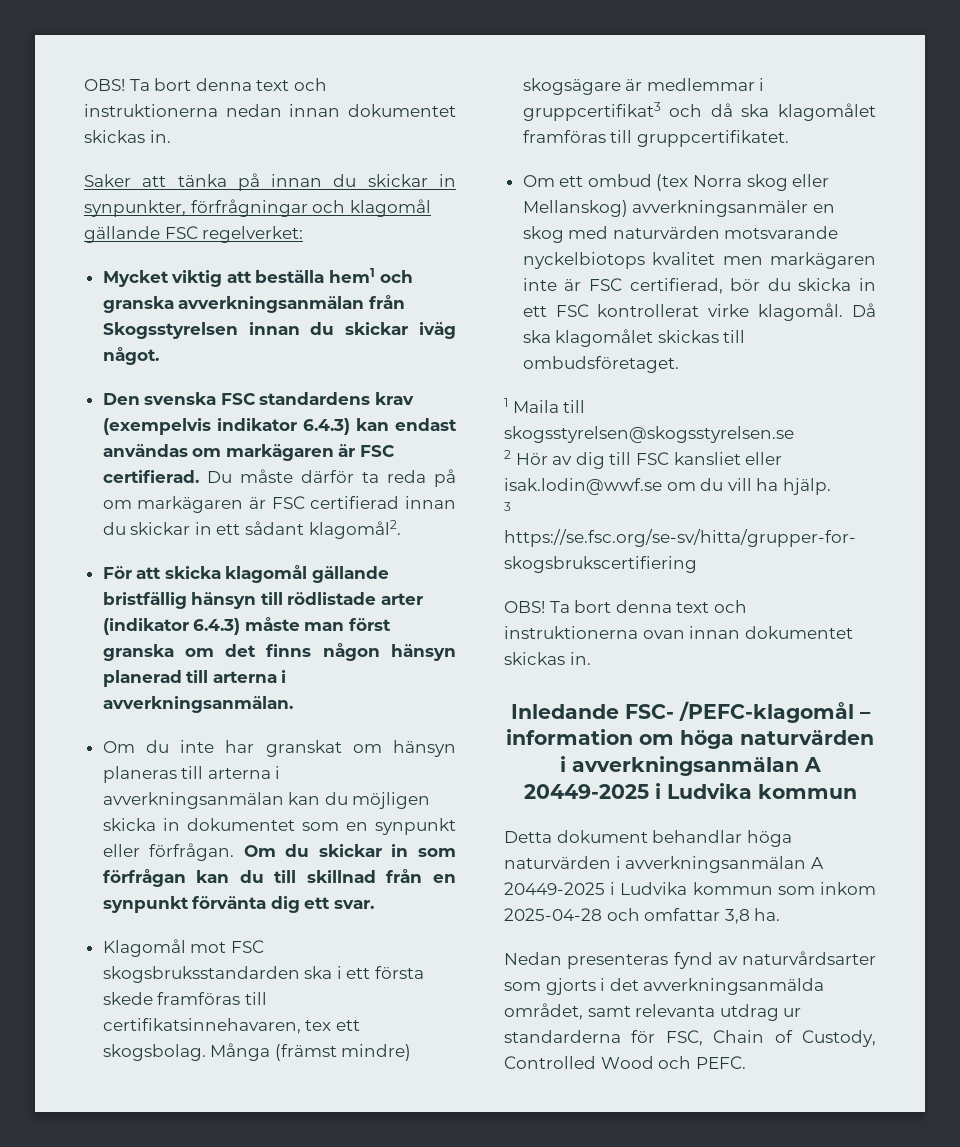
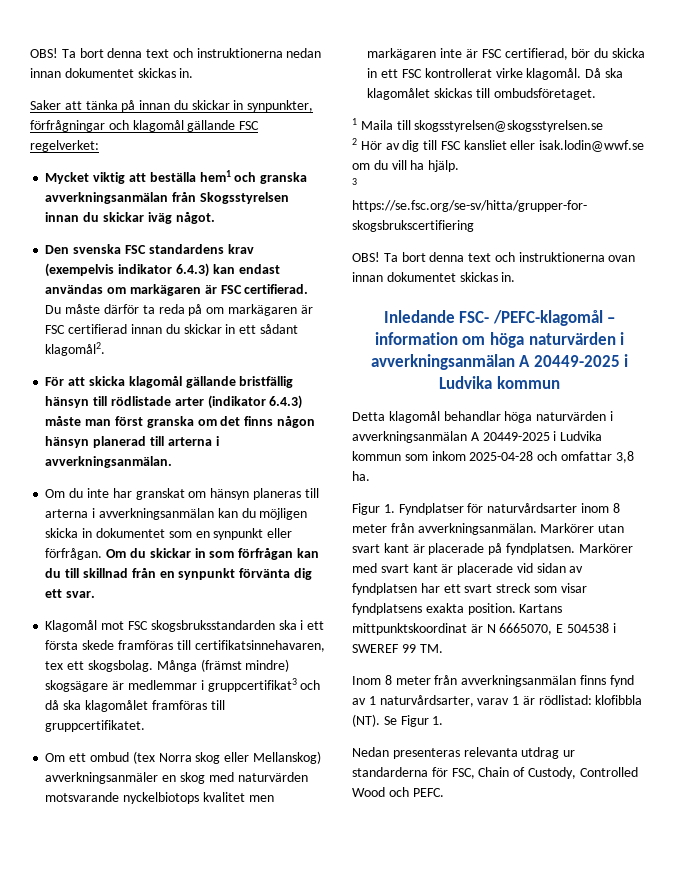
- Detta dokument behandlar höga naturvärden i avverkningsanmälan A 20449-2025 i Ludvika kommun som inkom 2025-04-28 och omfattar 3,8 ha.
+ Detta klagomål behandlar höga naturvärden i avverkningsanmälan A 20449-2025 i Ludvika kommun som inkom 2025-04-28 och omfattar 3,8 ha.
- Nedan presenteras fynd av naturvårdsarter som gjorts i det avverkningsanmälda området, samt relevanta utdrag ur standarderna för FSC, Chain of Custody, Controlled Wood och PEFC.
+ Figur 1. Fyndplatser för naturvårdsarter inom 8 meter från avverkningsanmälan. Markörer utan svart kant är placerade på fyndplatsen. Markörer med svart kant är placerade vid sidan av fyndplatsen har ett svart streck som visar fyndplatsens exakta position. Kartans mittpunktskoordinat är N 6665070, E 504538 i SWEREF 99 TM.
+ Inom 8 meter från avverkningsanmälan finns fynd av 1 naturvårdsarter, varav 1 är rödlistad: klofibbla (NT). Se Figur 1.
+ Nedan presenteras relevanta utdrag ur standarderna för FSC, Chain of Custody, Controlled Wood och PEFC.

